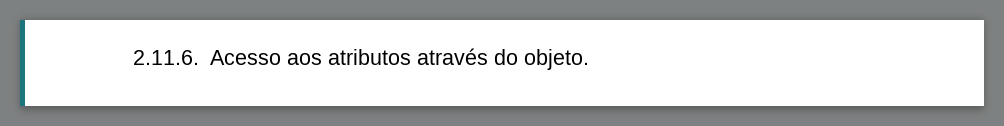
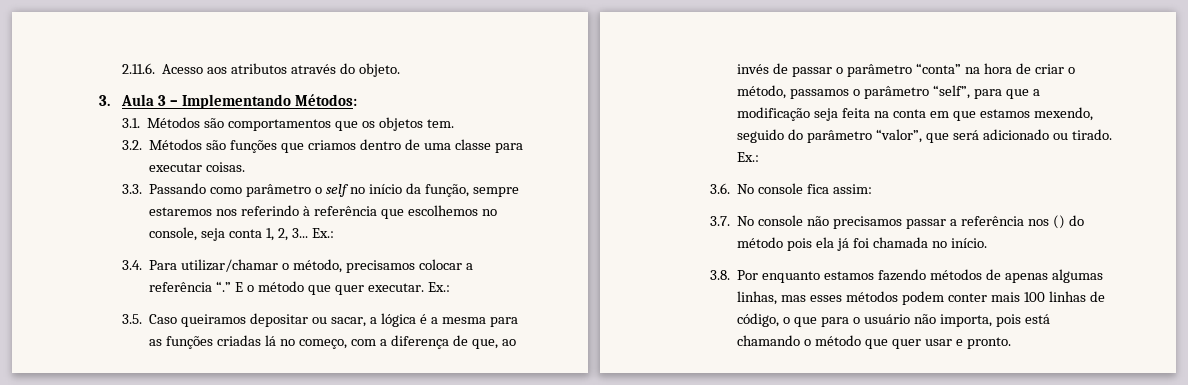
+ 3. Aula 3 – Implementando Métodos:
+ 3.1. Métodos são comportamentos que os objetos tem.
+ 3.2. Métodos são funções que criamos dentro de uma classe para executar coisas.
+ 3.3. Passando como parâmetro o self no início da função, sempre estaremos nos referindo à referência que escolhemos no console, seja conta 1, 2, 3... Ex.:
+ 3.4. Para utilizar/chamar o método, precisamos colocar a referência “.” E o método que quer executar. Ex.:
+ 3.5. Caso queiramos depositar ou sacar, a lógica é a mesma para as funções criadas lá no começo, com a diferença de que, ao invés de passar o parâmetro “conta” na hora de criar o método, passamos o parâmetro “self”, para que a modificação seja feita na conta em que estamos mexendo, seguido do parâmetro “valor”, que será adicionado ou tirado. Ex.:
+ 3.6. No console fica assim:
+ 3.7. No console não precisamos passar a referência nos () do método pois ela já foi chamada no início.
+ 3.8. Por enquanto estamos fazendo métodos de apenas algumas linhas, mas esses métodos podem conter mais 100 linhas de código, o que para o usuário não importa, pois está chamando o método que quer usar e pronto.

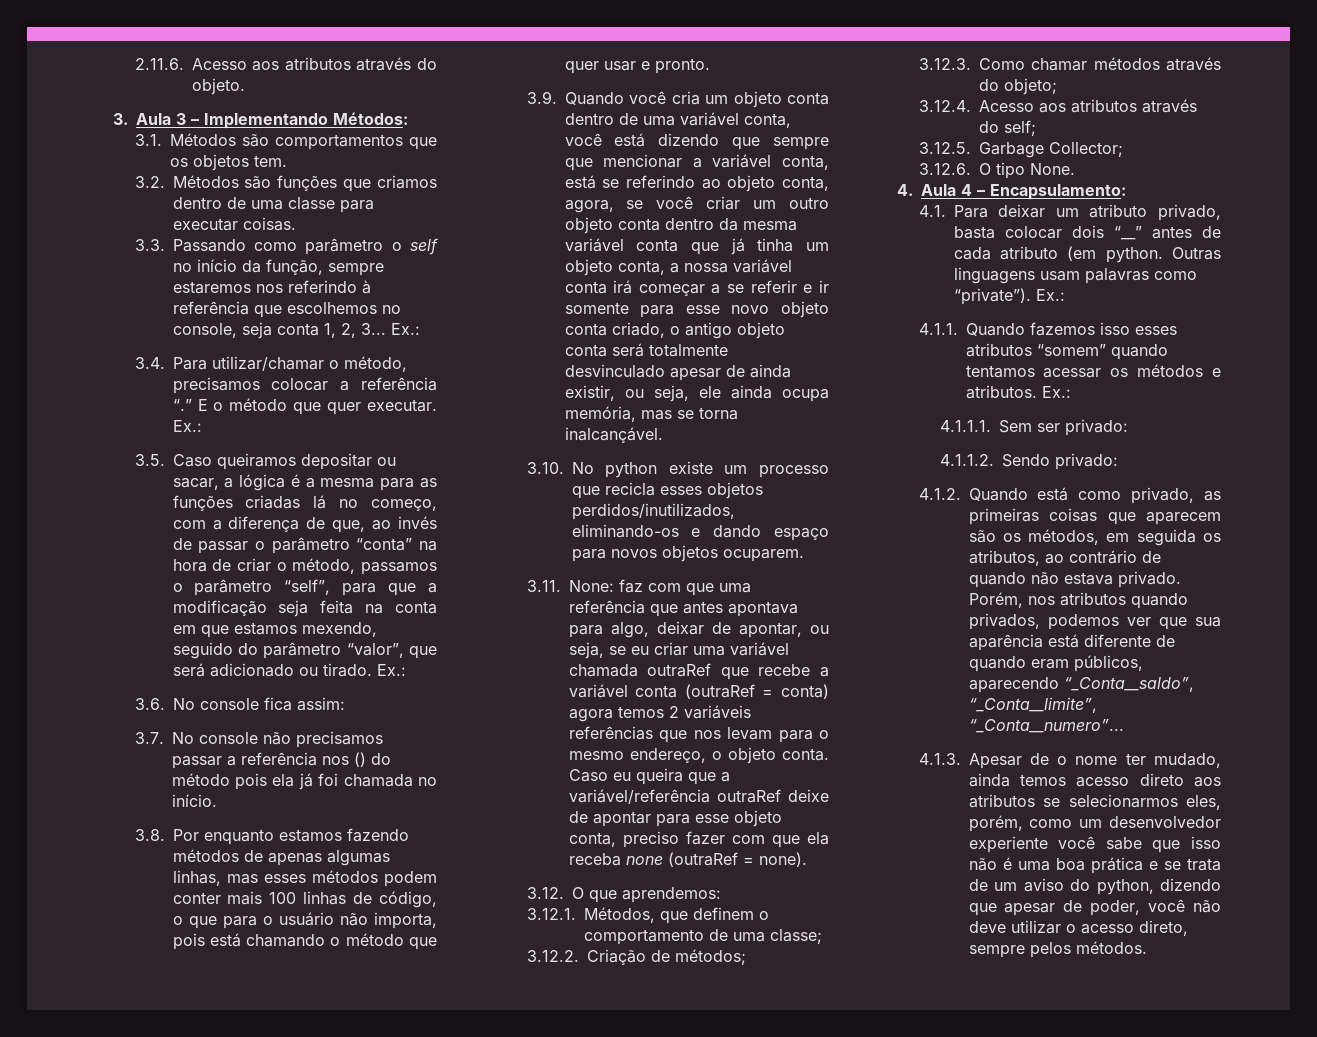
+ 3.9. Quando você cria um objeto conta dentro de uma variável conta, você está dizendo que sempre que mencionar a variável conta, está se referindo ao objeto conta, agora, se você criar um outro objeto conta dentro da mesma variável conta que já tinha um objeto conta, a nossa variável conta irá começar a se referir e ir somente para esse novo objeto conta criado, o antigo objeto conta será totalmente desvinculado apesar de ainda existir, ou seja, ele ainda ocupa memória, mas se torna inalcançável.
+ 3.10. No python existe um processo que recicla esses objetos perdidos/inutilizados, eliminando-os e dando espaço para novos objetos ocuparem.
+ 3.11. None: faz com que uma referência que antes apontava para algo, deixar de apontar, ou seja, se eu criar uma variável chamada outraRef que recebe a variável conta (outraRef = conta) agora temos 2 variáveis referências que nos levam para o mesmo endereço, o objeto conta. Caso eu queira que a variável/referência outraRef deixe de apontar para esse objeto conta, preciso fazer com que ela receba none (outraRef = none).
+ 3.12. O que aprendemos:
+ 3.12.1. Métodos, que definem o comportamento de uma classe;
+ 3.12.2. Criação de métodos;
+ 3.12.3. Como chamar métodos através do objeto;
+ 3.12.4. Acesso aos atributos através do self;
+ 3.12.5. Garbage Collector;
+ 3.12.6. O tipo None.
+ 4. Aula 4 – Encapsulamento:
+ 4.1. Para deixar um atributo privado, basta colocar dois “__” antes de cada atributo (em python. Outras linguagens usam palavras como “private”). Ex.:
+ 4.1.1. Quando fazemos isso esses atributos “somem” quando tentamos acessar os métodos e atributos. Ex.:
+ 4.1.1.1. Sem ser privado:
+ 4.1.1.2. Sendo privado:
+ 4.1.2. Quando está como privado, as primeiras coisas que aparecem são os métodos, em seguida os atributos, ao contrário de quando não estava privado. Porém, nos atributos quando privados, podemos ver que sua aparência está diferente de quando eram públicos, aparecendo “_Conta__saldo”, “_Conta__limite”, “_Conta__numero”...
+ 4.1.3. Apesar de o nome ter mudado, ainda temos acesso direto aos atributos se selecionarmos eles, porém, como um desenvolvedor experiente você sabe que isso não é uma boa prática e se trata de um aviso do python, dizendo que apesar de poder, você não deve utilizar o acesso direto, sempre pelos métodos.

